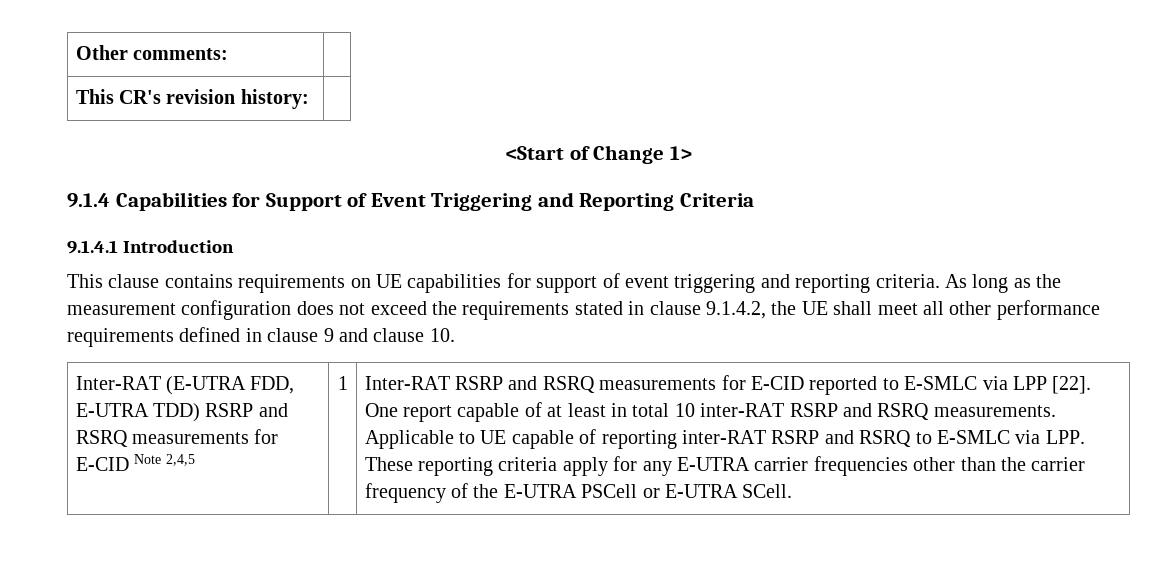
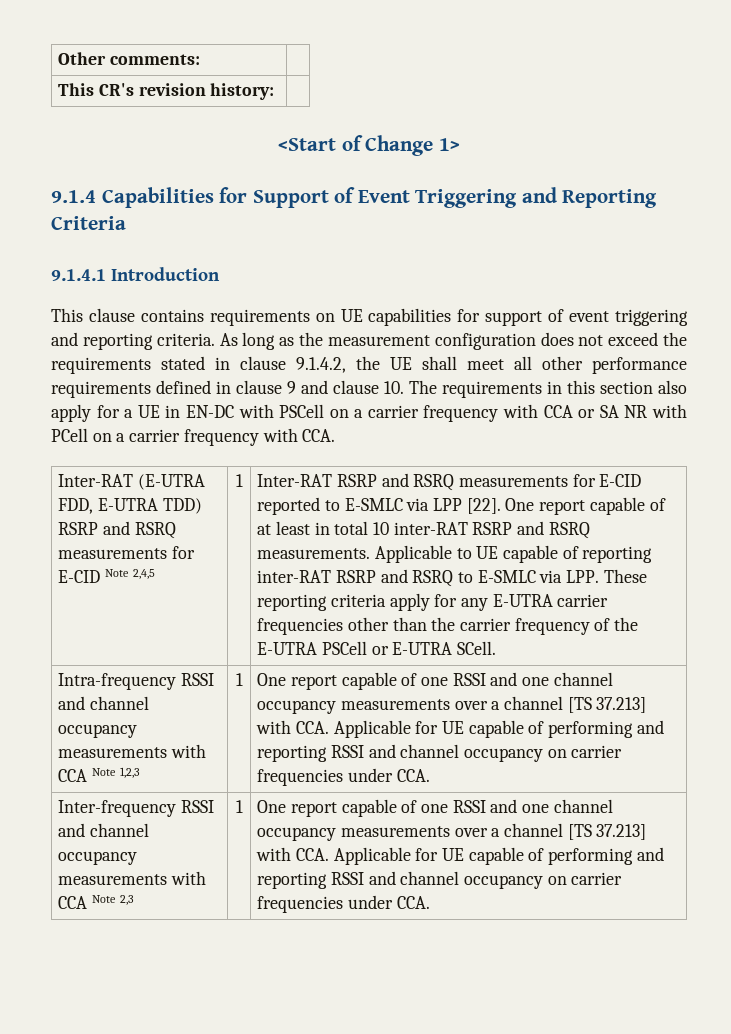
- As long as the measurement configuration does not exceed the requirements stated in clause 9.1.4.2, the UE shall meet all other performance requirements defined in clause 9 and clause 10.
+ As long as the measurement configuration does not exceed the requirements stated in clause 9.1.4.2, the UE shall meet all other performance requirements defined in clause 9 and clause 10. The requirements in this section also apply for a UE in EN-DC with PSCell on a carrier frequency with CCA or SA NR with PCell on a carrier frequency with CCA.
+ Intra-frequency RSSI and channel occupancy measurements with CCA Note 1,2,3 | 1 | One report capable of one RSSI and one channel occupancy measurements over a channel [TS 37.213] with CCA. Applicable for UE capable of performing and reporting RSSI and channel occupancy on carrier frequencies under CCA.
+ Inter-frequency RSSI and channel occupancy measurements with CCA Note 2,3 | 1 | One report capable of one RSSI and one channel occupancy measurements over a channel [TS 37.213] with CCA. Applicable for UE capable of performing and reporting RSSI and channel occupancy on carrier frequencies under CCA.

